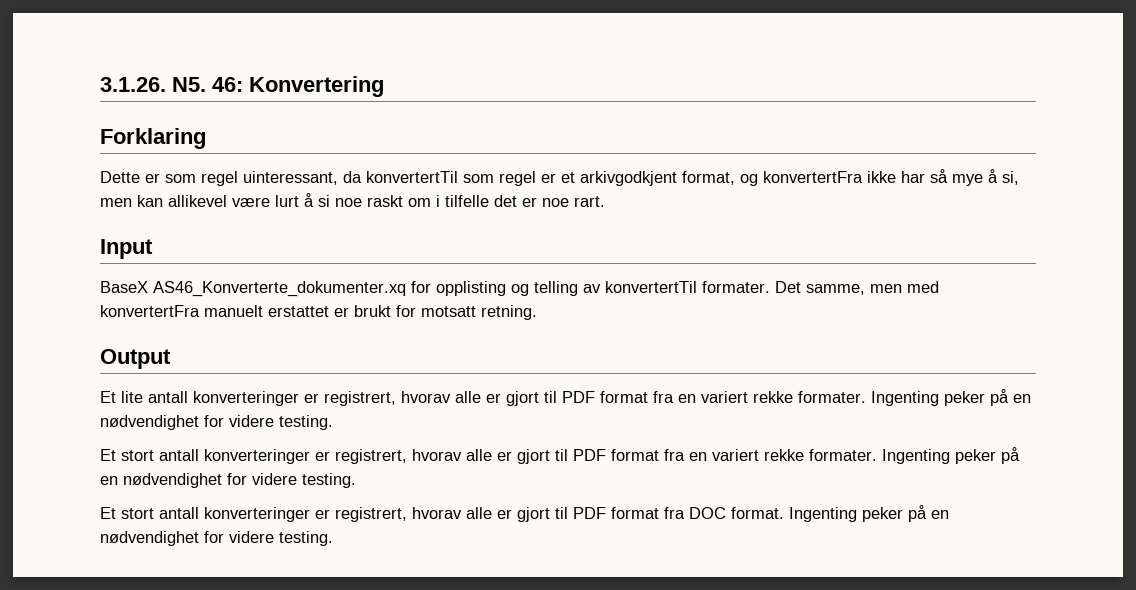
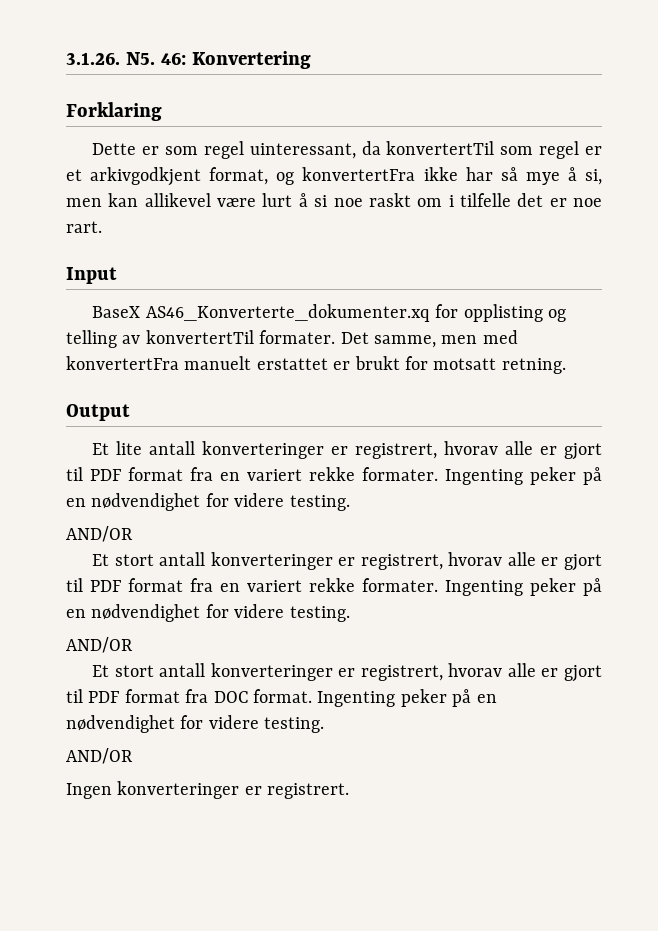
  Et lite antall konverteringer er registrert, hvorav alle er gjort til PDF format fra en variert rekke formater. Ingenting peker på en nødvendighet for videre testing.
+ AND/OR
  Et stort antall konverteringer er registrert, hvorav alle er gjort til PDF format fra en variert rekke formater. Ingenting peker på en nødvendighet for videre testing.
+ AND/OR
  Et stort antall konverteringer er registrert, hvorav alle er gjort til PDF format fra DOC format. Ingenting peker på en nødvendighet for videre testing.
+ AND/OR
+ Ingen konverteringer er registrert.

